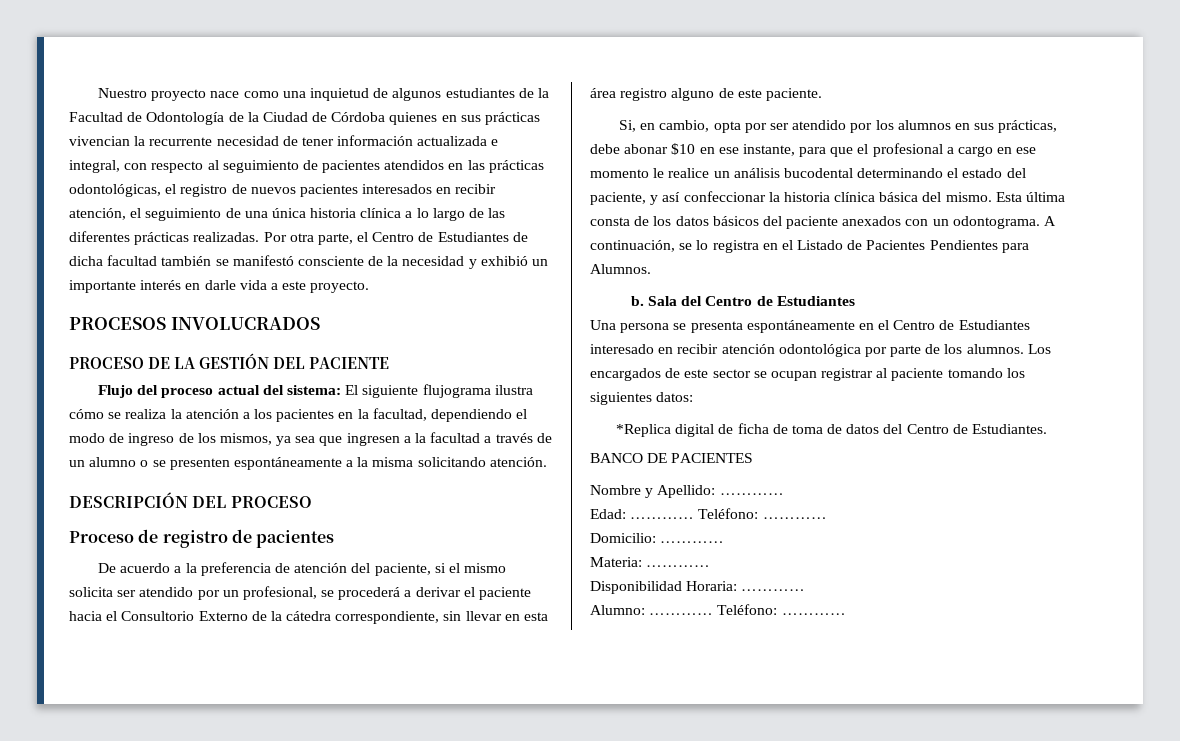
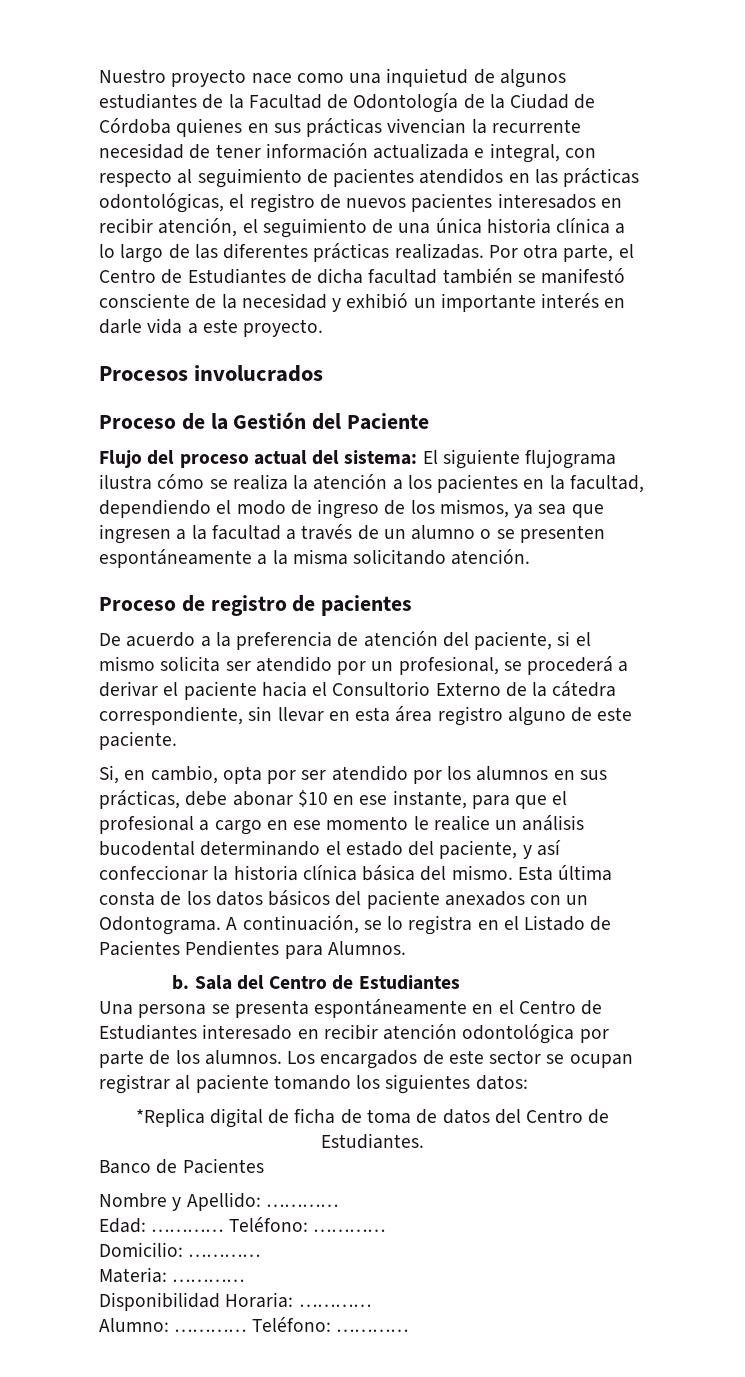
- PROCESOS INVOLUCRADOS
- PROCESO DE LA GESTIÓN DEL PACIENTE
+ Procesos involucrados
+ Proceso de la Gestión del Paciente
- DESCRIPCIÓN DEL PROCESO
- Esta última consta de los datos básicos del paciente anexados con un odontograma.
+ Esta última consta de los datos básicos del paciente anexados con un Odontograma.
- BANCO DE PACIENTES
+ Banco de Pacientes

